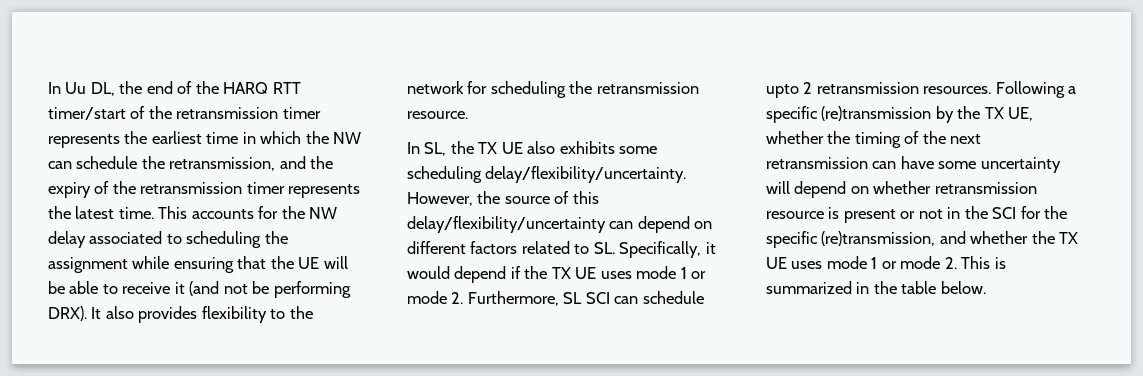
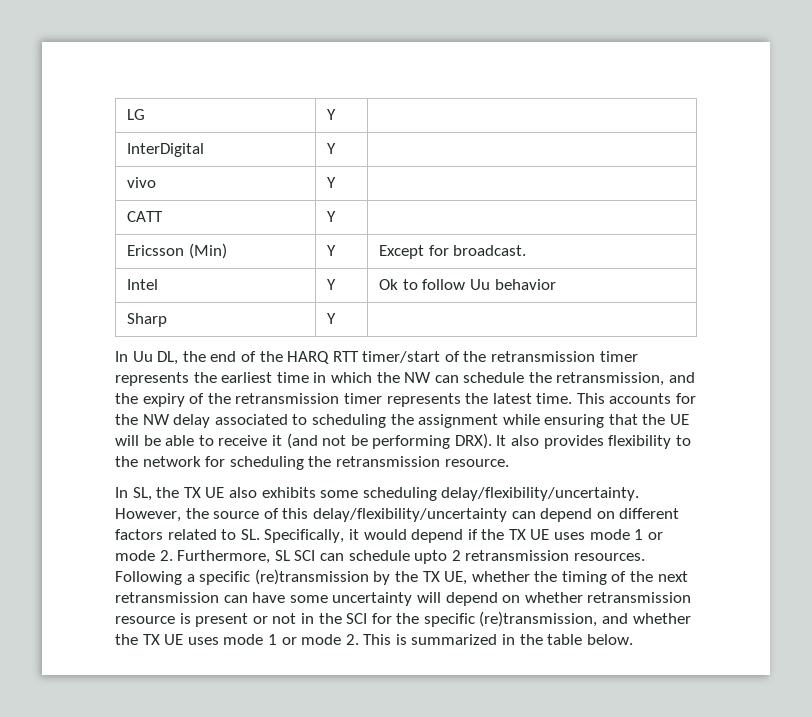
+ LG | Y |
+ InterDigital | Y |
+ vivo | Y |
+ CATT | Y |
+ Ericsson (Min) | Y | Except for broadcast.
+ Intel | Y | Ok to follow Uu behavior
+ Sharp | Y |

